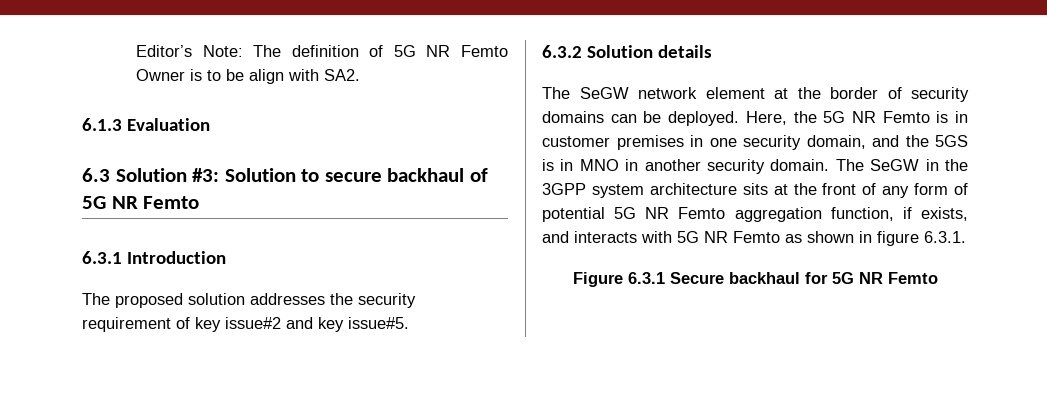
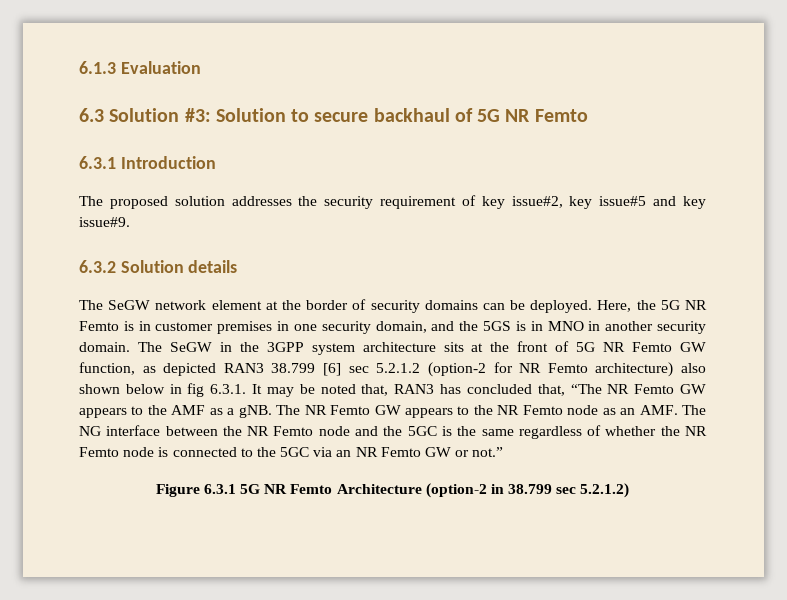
- Editor’s Note: The definition of 5G NR Femto Owner is to be align with SA2.
- The proposed solution addresses the security requirement of key issue#2 and key issue#5.
+ The proposed solution addresses the security requirement of key issue#2, key issue#5 and key issue#9.
- The SeGW in the 3GPP system architecture sits at the front of any form of potential 5G NR Femto aggregation function, if exists, and interacts with 5G NR Femto as shown in figure 6.3.1.
- Figure 6.3.1 Secure backhaul for 5G NR Femto
+ The SeGW in the 3GPP system architecture sits at the front of 5G NR Femto GW function, as depicted RAN3 38.799 [6] sec 5.2.1.2 (option-2 for NR Femto architecture) also shown below in fig 6.3.1. It may be noted that, RAN3 has concluded that, “The NR Femto GW appears to the AMF as a gNB. The NR Femto GW appears to the NR Femto node as an AMF. The NG interface between the NR Femto node and the 5GC is the same regardless of whether the NR Femto node is connected to the 5GC via an NR Femto GW or not.”
+ Figure 6.3.1 5G NR Femto Architecture (option-2 in 38.799 sec 5.2.1.2)

